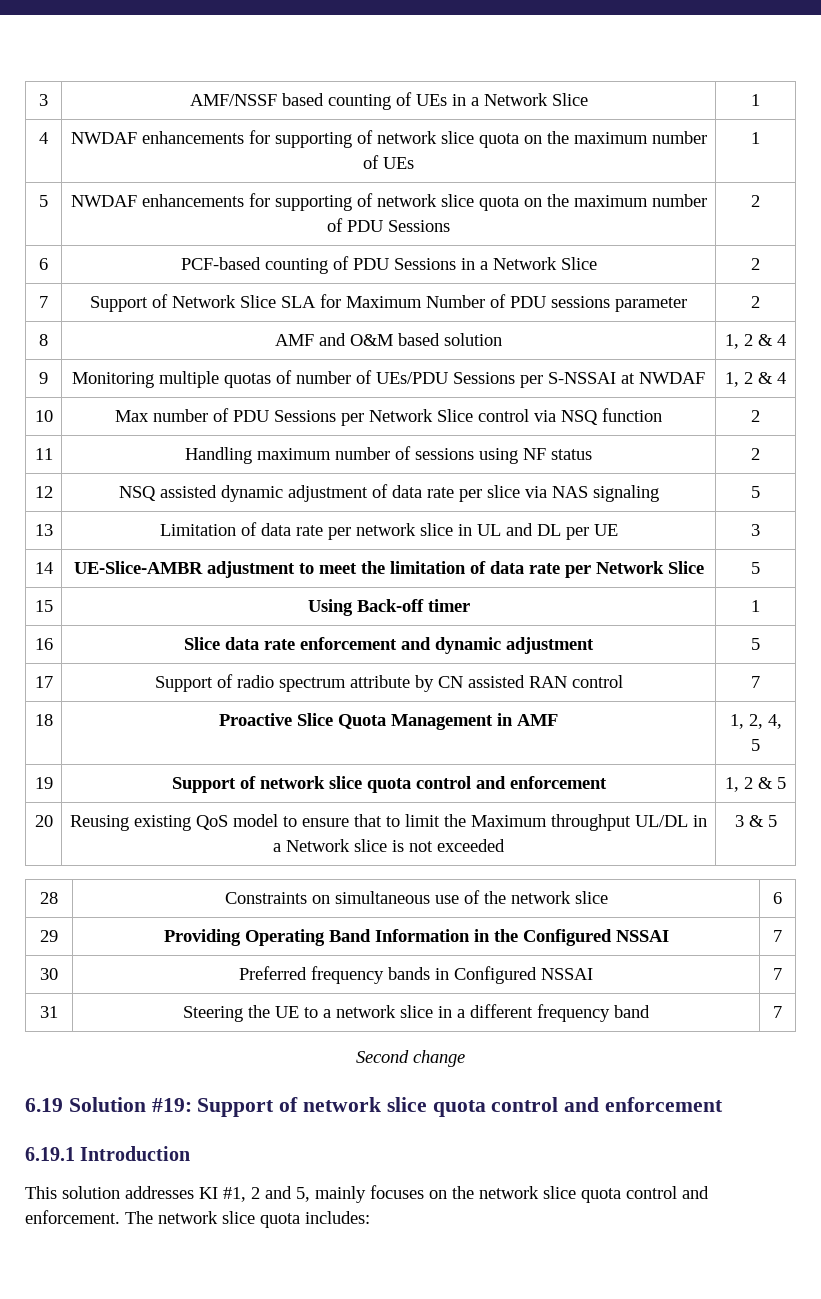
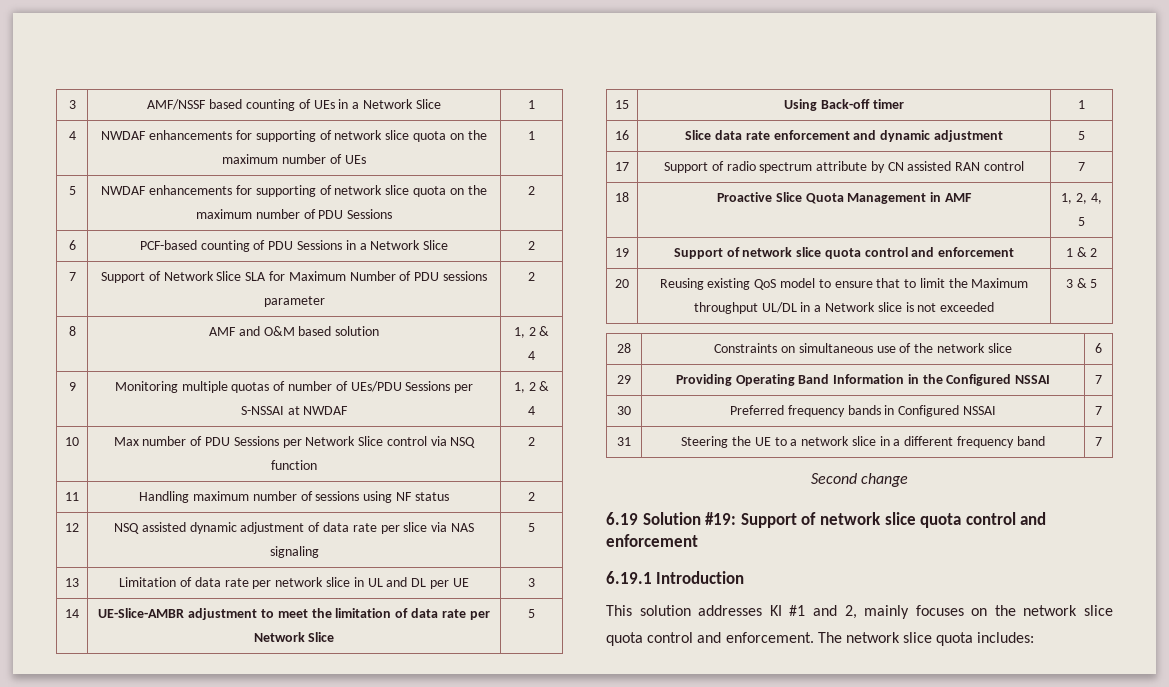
- 19 | Support of network slice quota control and enforcement | 1, 2 & 5
+ 19 | Support of network slice quota control and enforcement | 1 & 2
- This solution addresses KI #1, 2 and 5, mainly focuses on the network slice quota control and enforcement.
+ This solution addresses KI #1 and 2, mainly focuses on the network slice quota control and enforcement.

